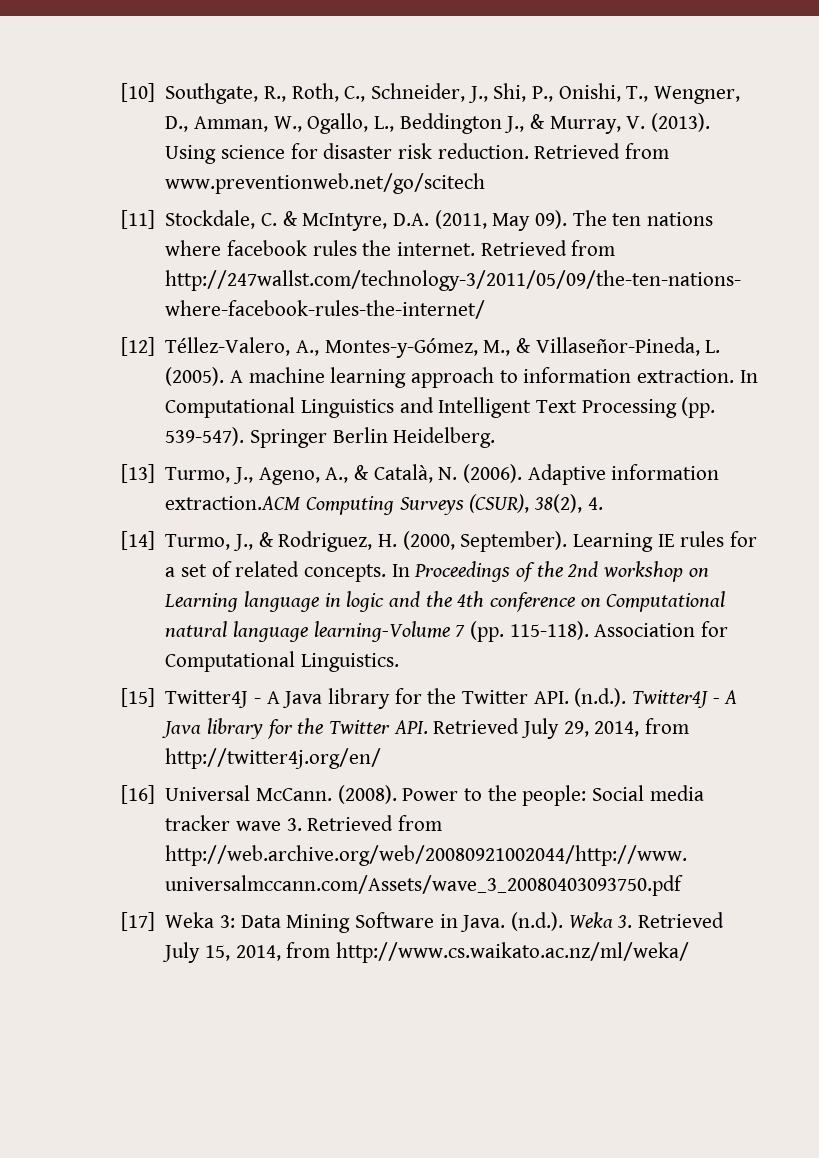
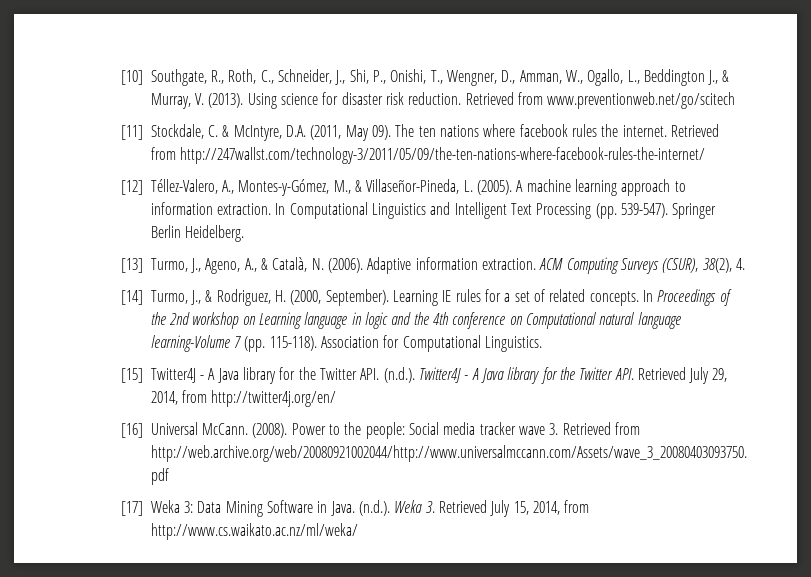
- Adaptive information extraction.ACM Computing Surveys (CSUR), 38(2), 4.
+ Adaptive information extraction. ACM Computing Surveys (CSUR), 38(2), 4.

